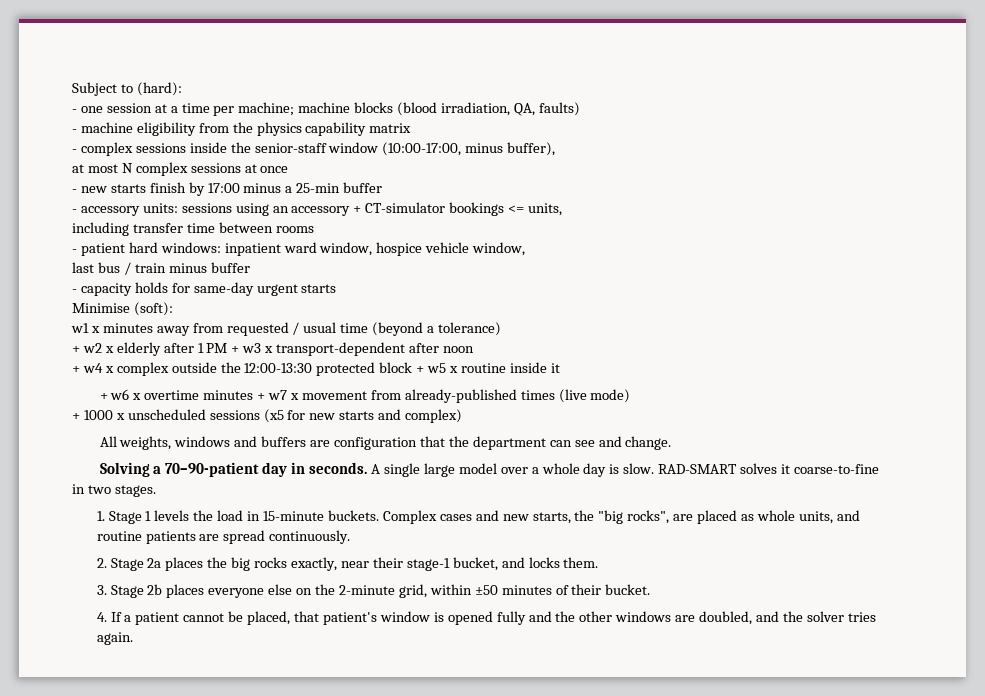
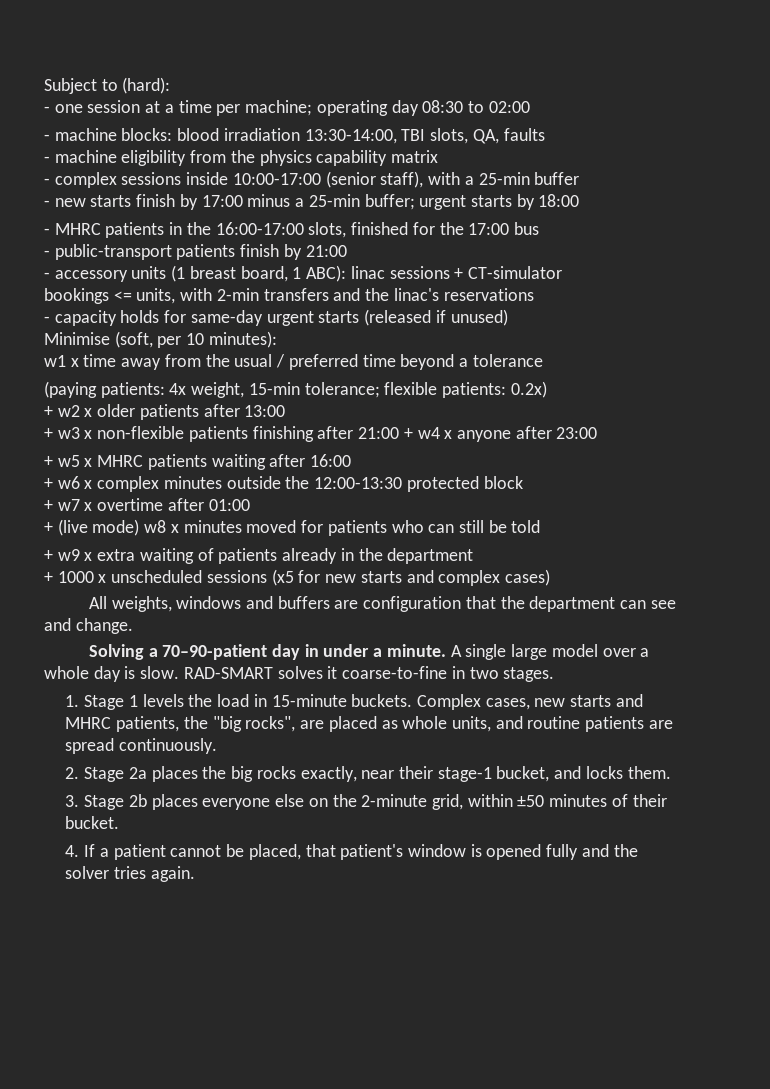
- - one session at a time per machine; machine blocks (blood irradiation, QA, faults)
+ - one session at a time per machine; operating day 08:30 to 02:00
+ - machine blocks: blood irradiation 13:30-14:00, TBI slots, QA, faults
- - complex sessions inside the senior-staff window (10:00-17:00, minus buffer),
- at most N complex sessions at once
+ - complex sessions inside 10:00-17:00 (senior staff), with a 25-min buffer
- - new starts finish by 17:00 minus a 25-min buffer
- - accessory units: sessions using an accessory + CT-simulator bookings <= units,
- including transfer time between rooms
- - patient hard windows: inpatient ward window, hospice vehicle window,
- last bus / train minus buffer
+ - new starts finish by 17:00 minus a 25-min buffer; urgent starts by 18:00
+ - MHRC patients in the 16:00-17:00 slots, finished for the 17:00 bus
+ - public-transport patients finish by 21:00
+ - accessory units (1 breast board, 1 ABC): linac sessions + CT-simulator
+ bookings <= units, with 2-min transfers and the linac's reservations
- - capacity holds for same-day urgent starts
- Minimise (soft):
+ - capacity holds for same-day urgent starts (released if unused)
+ Minimise (soft, per 10 minutes):
- w1 x minutes away from requested / usual time (beyond a tolerance)
- + w2 x elderly after 1 PM + w3 x transport-dependent after noon
- + w4 x complex outside the 12:00-13:30 protected block + w5 x routine inside it
- + w6 x overtime minutes + w7 x movement from already-published times (live mode)
+ w1 x time away from the usual / preferred time beyond a tolerance
+ (paying patients: 4x weight, 15-min tolerance; flexible patients: 0.2x)
+ + w2 x older patients after 13:00
+ + w3 x non-flexible patients finishing after 21:00 + w4 x anyone after 23:00
+ + w5 x MHRC patients waiting after 16:00
+ + w6 x complex minutes outside the 12:00-13:30 protected block
+ + w7 x overtime after 01:00
+ + (live mode) w8 x minutes moved for patients who can still be told
+ + w9 x extra waiting of patients already in the department
- + 1000 x unscheduled sessions (x5 for new starts and complex)
+ + 1000 x unscheduled sessions (x5 for new starts and complex cases)
- Solving a 70–90-patient day in seconds.
+ Solving a 70–90-patient day in under a minute.
- Complex cases and new starts, the "big rocks", are placed as whole units, and routine patients are spread continuously.
+ Complex cases, new starts and MHRC patients, the "big rocks", are placed as whole units, and routine patients are spread continuously.
- 4. If a patient cannot be placed, that patient's window is opened fully and the other windows are doubled, and the solver tries again.
+ 4. If a patient cannot be placed, that patient's window is opened fully and the solver tries again.

